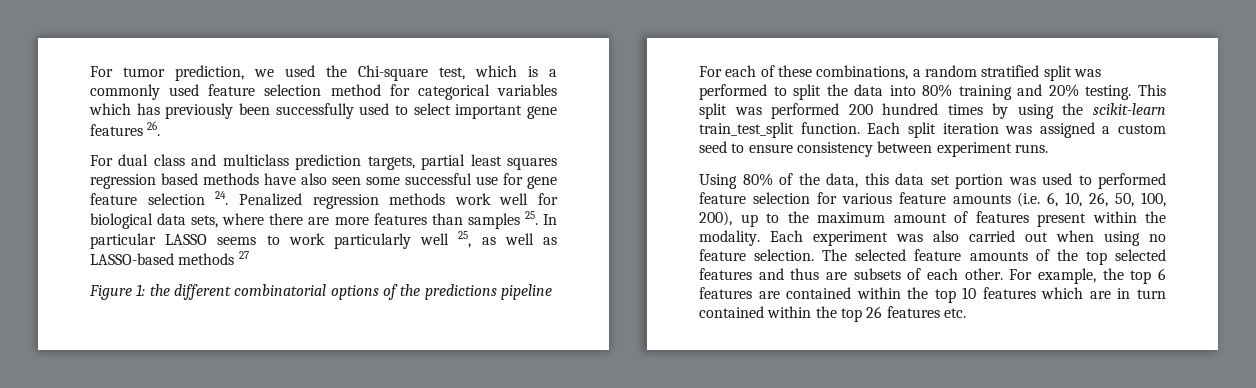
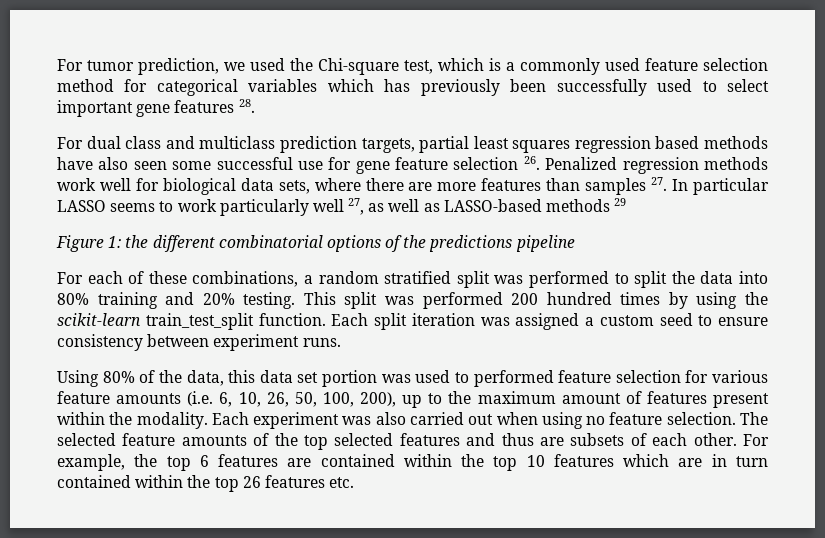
- For tumor prediction, we used the Chi-square test, which is a commonly used feature selection method for categorical variables which has previously been successfully used to select important gene features 26.
+ For tumor prediction, we used the Chi-square test, which is a commonly used feature selection method for categorical variables which has previously been successfully used to select important gene features 28.
- For dual class and multiclass prediction targets, partial least squares regression based methods have also seen some successful use for gene feature selection 24. Penalized regression methods work well for biological data sets, where there are more features than samples 25. In particular LASSO seems to work particularly well 25, as well as LASSO-based methods 27
+ For dual class and multiclass prediction targets, partial least squares regression based methods have also seen some successful use for gene feature selection 26. Penalized regression methods work well for biological data sets, where there are more features than samples 27. In particular LASSO seems to work particularly well 27, as well as LASSO-based methods 29

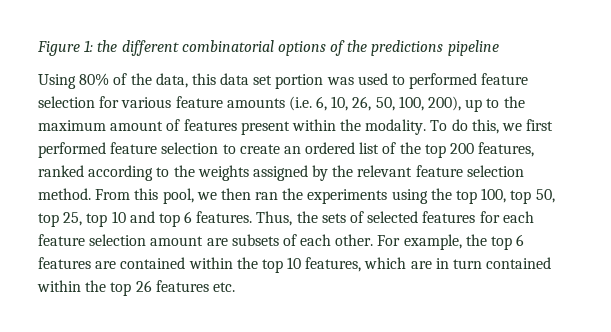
- For tumor prediction, we used the Chi-square test, which is a commonly used feature selection method for categorical variables which has previously been successfully used to select important gene features 28.
- For dual class and multiclass prediction targets, partial least squares regression based methods have also seen some successful use for gene feature selection 26. Penalized regression methods work well for biological data sets, where there are more features than samples 27. In particular LASSO seems to work particularly well 27, as well as LASSO-based methods 29
- For each of these combinations, a random stratified split was performed to split the data into 80% training and 20% testing. This split was performed 200 hundred times by using the scikit-learn train_test_split function. Each split iteration was assigned a custom seed to ensure consistency between experiment runs.
- Each experiment was also carried out when using no feature selection. The selected feature amounts of the top selected features and thus are subsets of each other.
+ To do this, we first performed feature selection to create an ordered list of the top 200 features, ranked according to the weights assigned by the relevant feature selection method. From this pool, we then ran the experiments using the top 100, top 50, top 25, top 10 and top 6 features. Thus, the sets of selected features for each feature selection amount are subsets of each other.
- For example, the top 6 features are contained within the top 10 features which are in turn contained within the top 26 features etc.
+ For example, the top 6 features are contained within the top 10 features, which are in turn contained within the top 26 features etc.

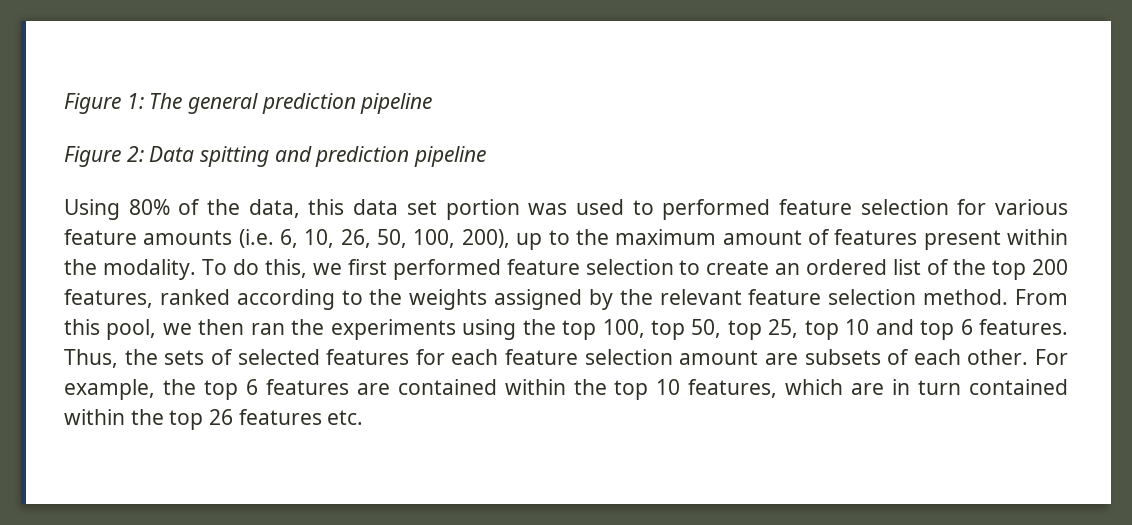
- Figure 1: the different combinatorial options of the predictions pipeline
+ Figure 1: The general prediction pipeline
+ Figure 2: Data spitting and prediction pipeline

